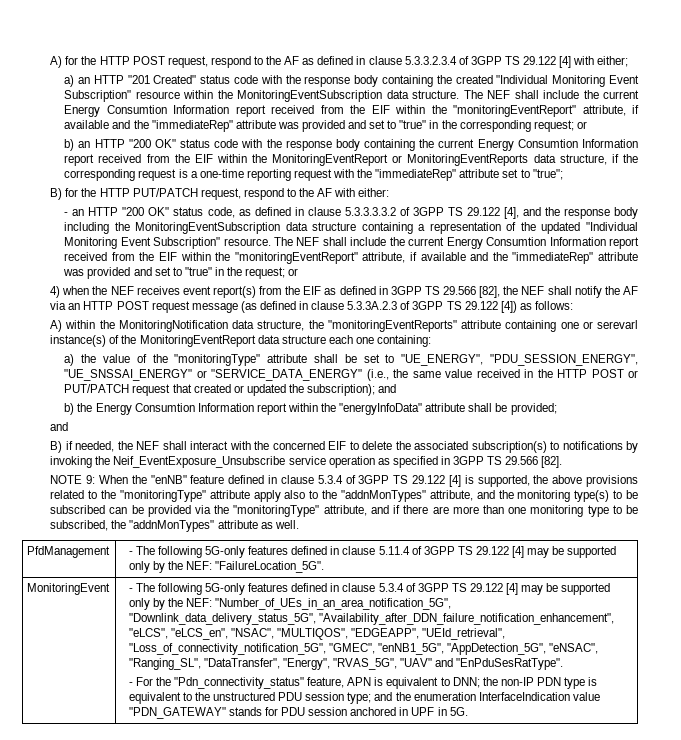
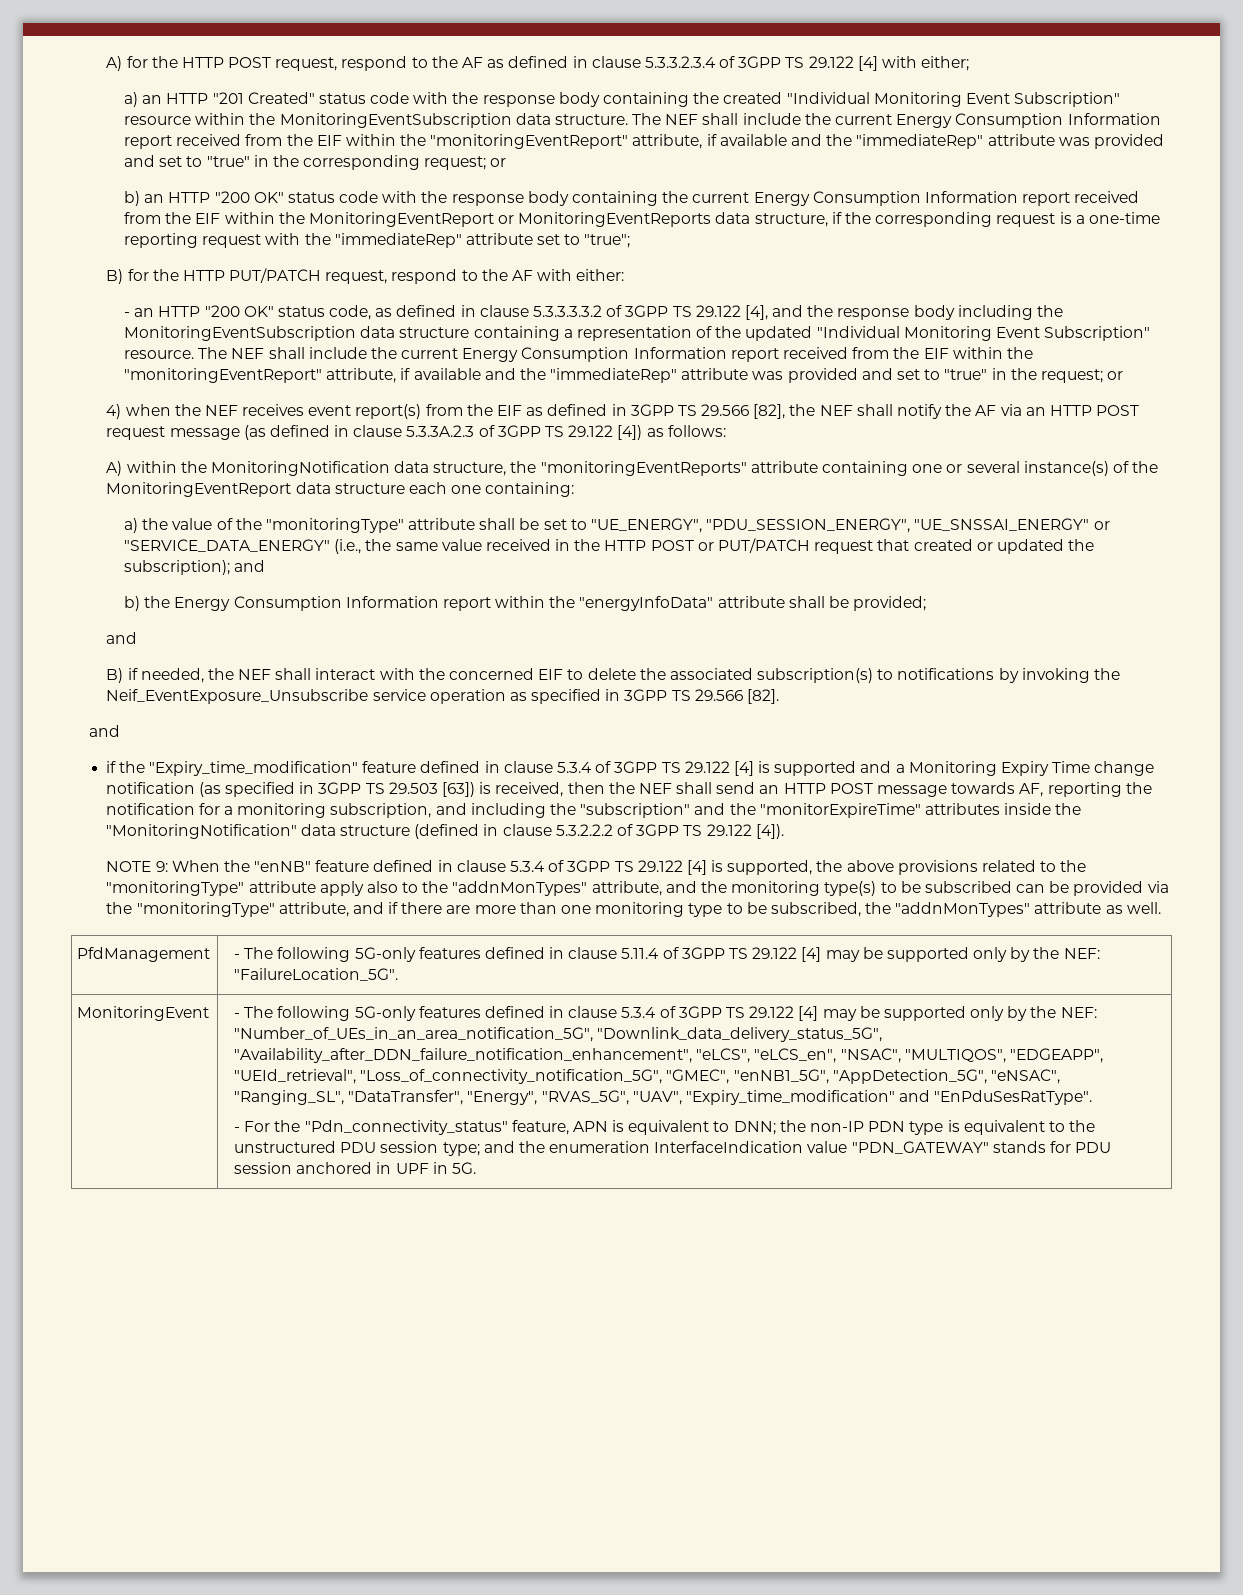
- The NEF shall include the current Energy Consumtion Information report received from the EIF within the "monitoringEventReport" attribute, if available and the "immediateRep" attribute was provided and set to "true" in the corresponding request; or
+ The NEF shall include the current Energy Consumption Information report received from the EIF within the "monitoringEventReport" attribute, if available and the "immediateRep" attribute was provided and set to "true" in the corresponding request; or
- b) an HTTP "200 OK" status code with the response body containing the current Energy Consumtion Information report received from the EIF within the MonitoringEventReport or MonitoringEventReports data structure, if the corresponding request is a one-time reporting request with the "immediateRep" attribute set to "true";
+ b) an HTTP "200 OK" status code with the response body containing the current Energy Consumption Information report received from the EIF within the MonitoringEventReport or MonitoringEventReports data structure, if the corresponding request is a one-time reporting request with the "immediateRep" attribute set to "true";
- The NEF shall include the current Energy Consumtion Information report received from the EIF within the "monitoringEventReport" attribute, if available and the "immediateRep" attribute was provided and set to "true" in the request; or
+ The NEF shall include the current Energy Consumption Information report received from the EIF within the "monitoringEventReport" attribute, if available and the "immediateRep" attribute was provided and set to "true" in the request; or
- A) within the MonitoringNotification data structure, the "monitoringEventReports" attribute containing one or serevarl instance(s) of the MonitoringEventReport data structure each one containing:
+ A) within the MonitoringNotification data structure, the "monitoringEventReports" attribute containing one or several instance(s) of the MonitoringEventReport data structure each one containing:
- b) the Energy Consumtion Information report within the "energyInfoData" attribute shall be provided;
+ b) the Energy Consumption Information report within the "energyInfoData" attribute shall be provided;
  B) if needed, the NEF shall interact with the concerned EIF to delete the associated subscription(s) to notifications by invoking the Neif_EventExposure_Unsubscribe service operation as specified in 3GPP TS 29.566 [82].
+ and
+ if the "Expiry_time_modification" feature defined in clause 5.3.4 of 3GPP TS 29.122 [4] is supported and a Monitoring Expiry Time change notification (as specified in 3GPP TS 29.503 [63]) is received, then the NEF shall send an HTTP POST message towards AF, reporting the notification for a monitoring subscription, and including the "subscription" and the "monitorExpireTime" attributes inside the "MonitoringNotification" data structure (defined in clause 5.3.2.2.2 of 3GPP TS 29.122 [4]).
- - The following 5G-only features defined in clause 5.3.4 of 3GPP TS 29.122 [4] may be supported only by the NEF: "Number_of_UEs_in_an_area_notification_5G", "Downlink_data_delivery_status_5G", "Availability_after_DDN_failure_notification_enhancement", "eLCS", "eLCS_en", "NSAC", "MULTIQOS", "EDGEAPP", "UEId_retrieval", "Loss_of_connectivity_notification_5G", "GMEC", "enNB1_5G", "AppDetection_5G", "eNSAC", "Ranging_SL", "DataTransfer", "Energy", "RVAS_5G", "UAV" and "EnPduSesRatType".
+ - The following 5G-only features defined in clause 5.3.4 of 3GPP TS 29.122 [4] may be supported only by the NEF: "Number_of_UEs_in_an_area_notification_5G", "Downlink_data_delivery_status_5G", "Availability_after_DDN_failure_notification_enhancement", "eLCS", "eLCS_en", "NSAC", "MULTIQOS", "EDGEAPP", "UEId_retrieval", "Loss_of_connectivity_notification_5G", "GMEC", "enNB1_5G", "AppDetection_5G", "eNSAC", "Ranging_SL", "DataTransfer", "Energy", "RVAS_5G", "UAV", "Expiry_time_modification" and "EnPduSesRatType".

